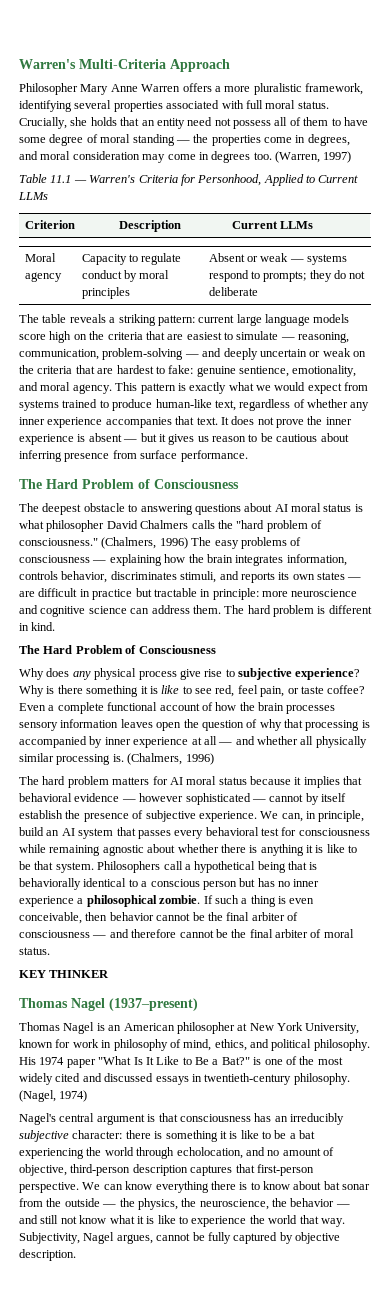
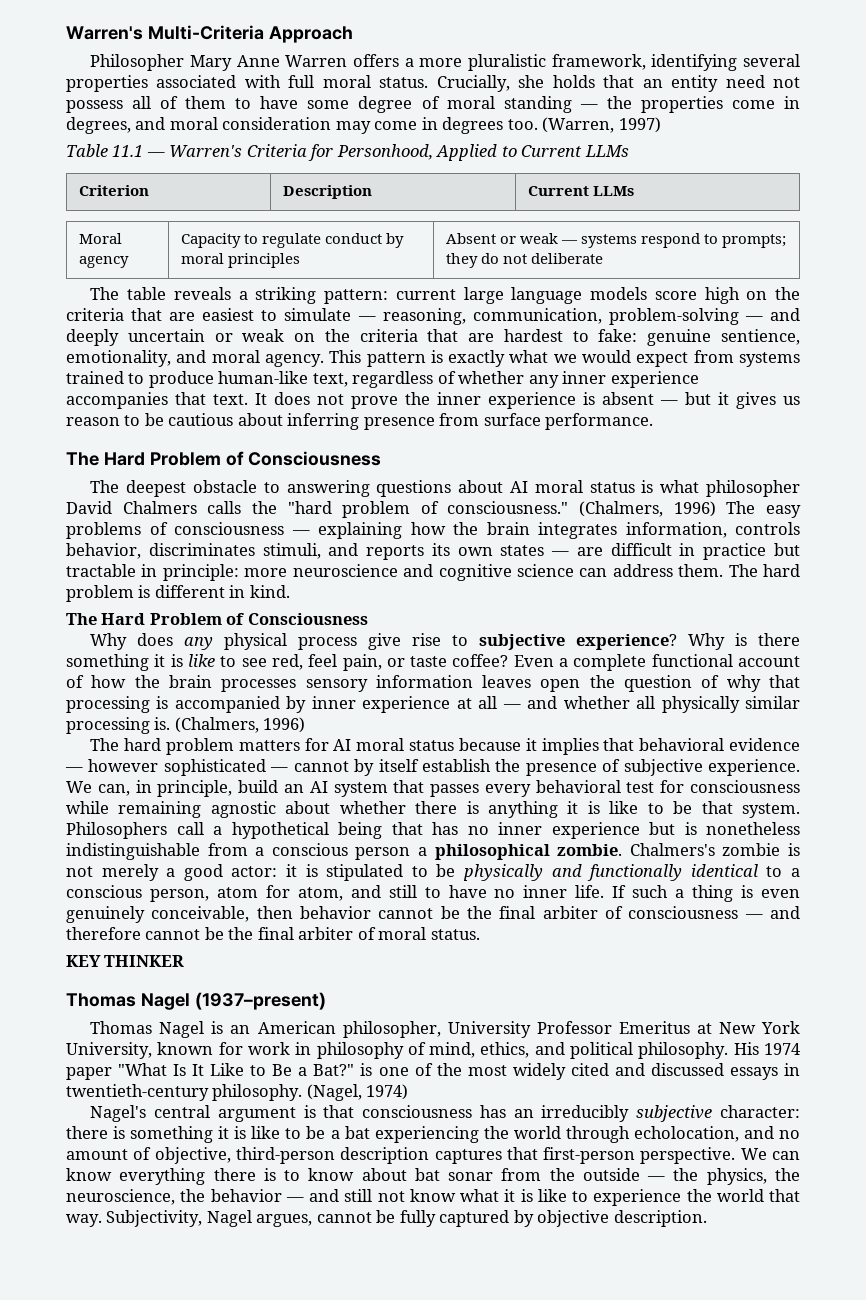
- Philosophers call a hypothetical being that is behaviorally identical to a conscious person but has no inner experience a philosophical zombie.
+ Philosophers call a hypothetical being that has no inner experience but is nonetheless indistinguishable from a conscious person a philosophical zombie. Chalmers's zombie is not merely a good actor: it is stipulated to be physically and functionally identical to a conscious person, atom for atom, and still to have no inner life.
- If such a thing is even conceivable, then behavior cannot be the final arbiter of consciousness — and therefore cannot be the final arbiter of moral status.
+ If such a thing is even genuinely conceivable, then behavior cannot be the final arbiter of consciousness — and therefore cannot be the final arbiter of moral status.
- Thomas Nagel is an American philosopher at New York University, known for work in philosophy of mind, ethics, and political philosophy.
+ Thomas Nagel is an American philosopher, University Professor Emeritus at New York University, known for work in philosophy of mind, ethics, and political philosophy.

